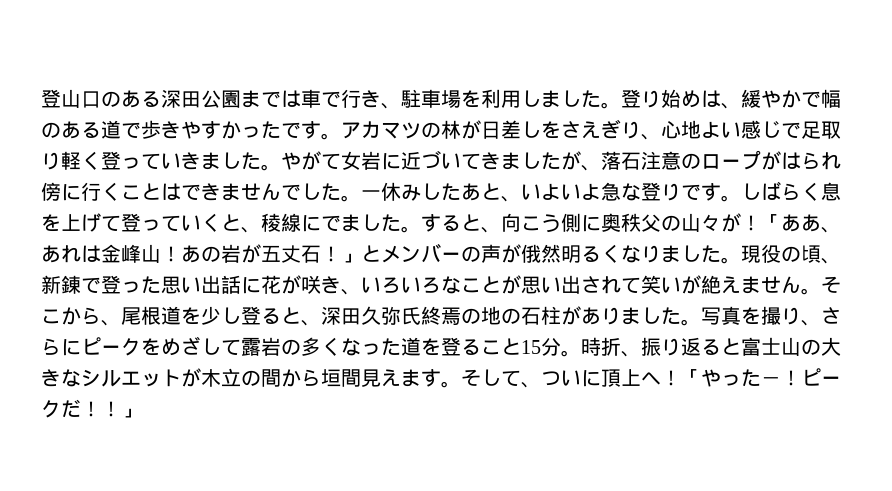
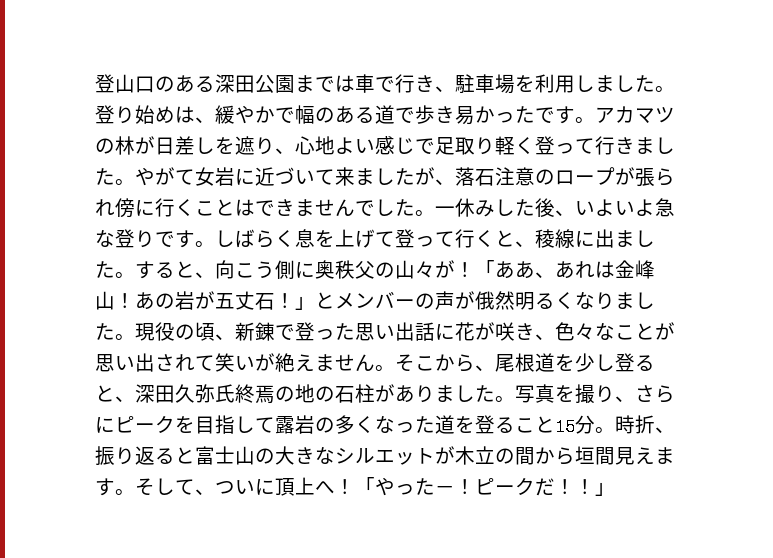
- 登り始めは、緩やかで幅のある道で歩きやすかったです。
+ 登り始めは、緩やかで幅のある道で歩き易かったです。
- アカマツの林が日差しをさえぎり、心地よい感じで足取り軽く登っていきました。
+ アカマツの林が日差しを遮り、心地よい感じで足取り軽く登って行きました。
- やがて女岩に近づいてきましたが、落石注意のロープがはられ傍に行くことはできませんでした。
+ やがて女岩に近づいて来ましたが、落石注意のロープが張られ傍に行くことはできませんでした。
- 一休みしたあと、いよいよ急な登りです。
+ 一休みした後、いよいよ急な登りです。
- しばらく息を上げて登っていくと、稜線にでました。
+ しばらく息を上げて登って行くと、稜線に出ました。
- 現役の頃、新錬で登った思い出話に花が咲き、いろいろなことが思い出されて笑いが絶えません。
+ 現役の頃、新錬で登った思い出話に花が咲き、色々なことが思い出されて笑いが絶えません。
- 写真を撮り、さらにピークをめざして露岩の多くなった道を登ること15分。
+ 写真を撮り、さらにピークを目指して露岩の多くなった道を登ること15分。

